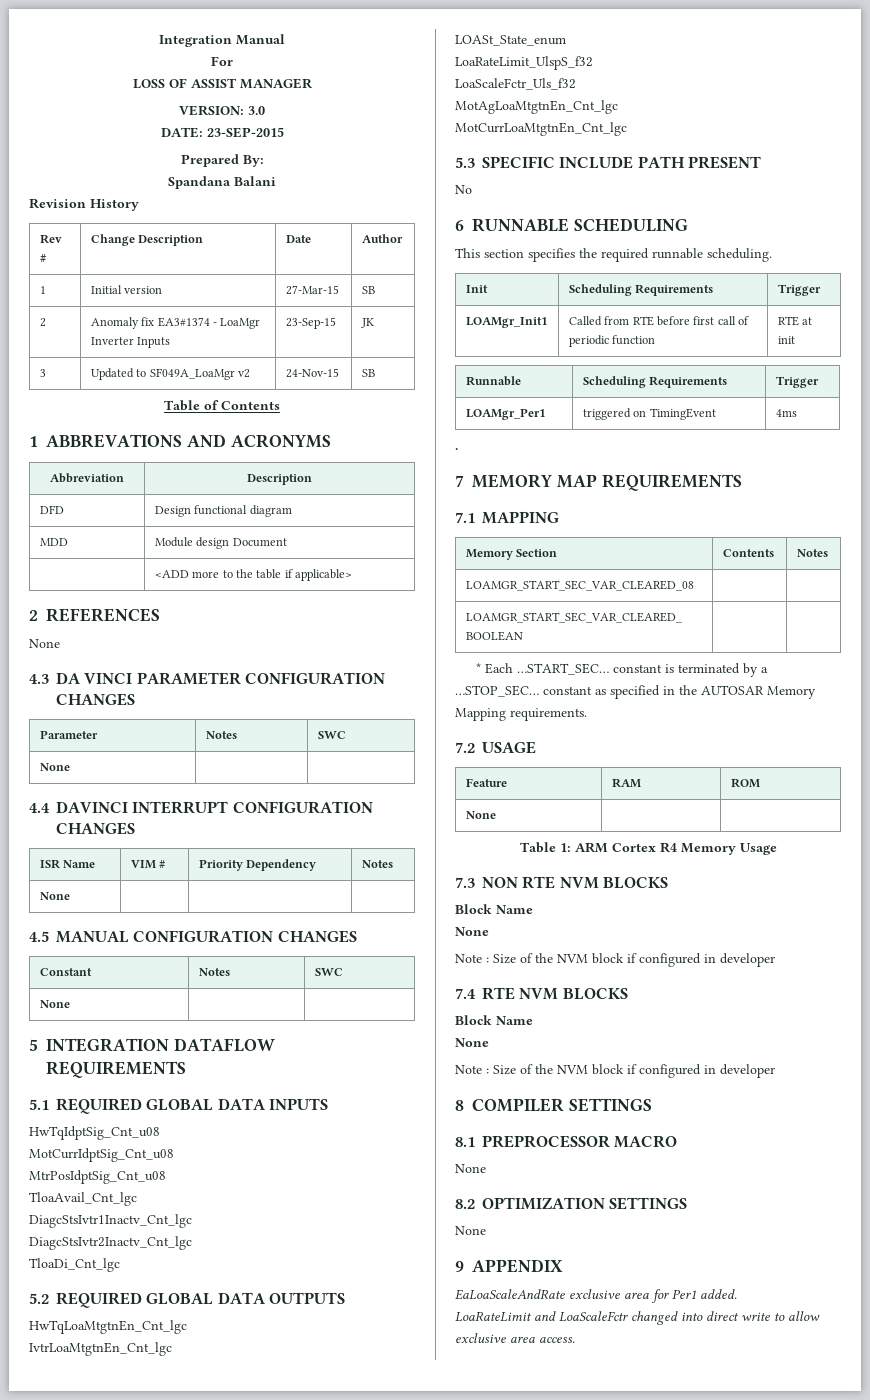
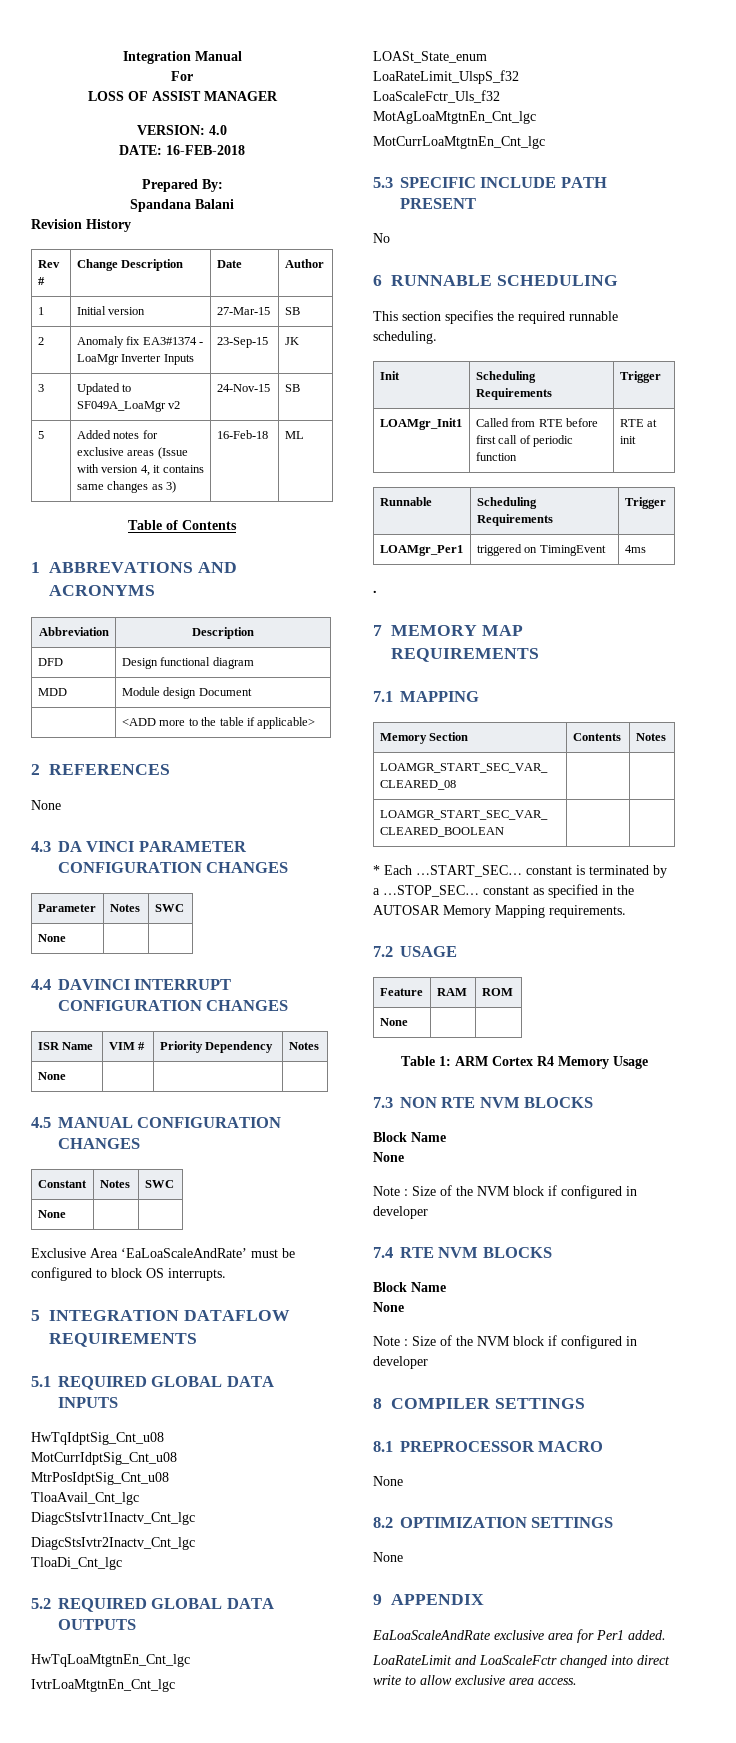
- VERSION: 3.0
+ VERSION: 4.0
- DATE: 23-SEP-2015
+ DATE: 16-FEB-2018
+ 5 | Added notes for exclusive areas (Issue with version 4, it contains same changes as 3) | 16-Feb-18 | ML
+ Exclusive Area ‘EaLoaScaleAndRate’ must be configured to block OS interrupts.

